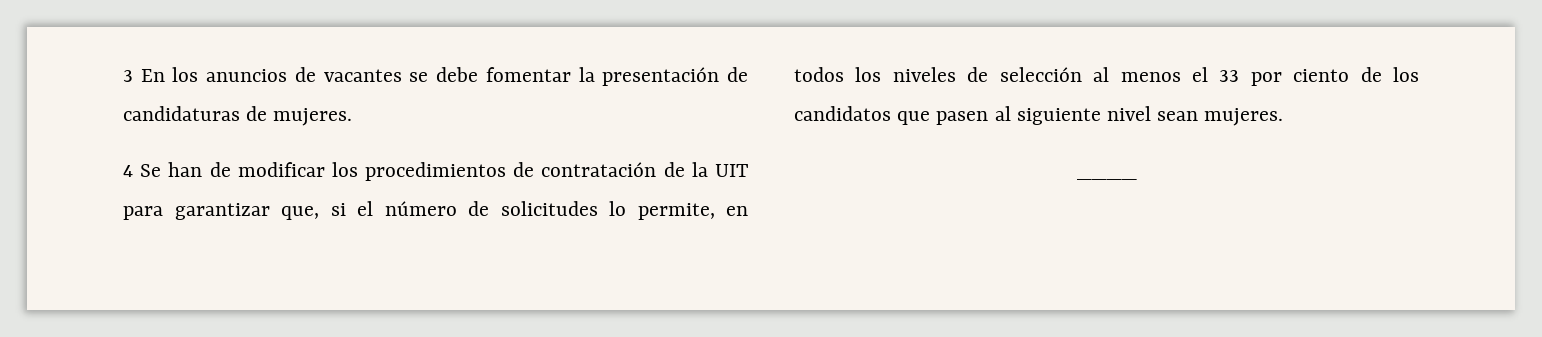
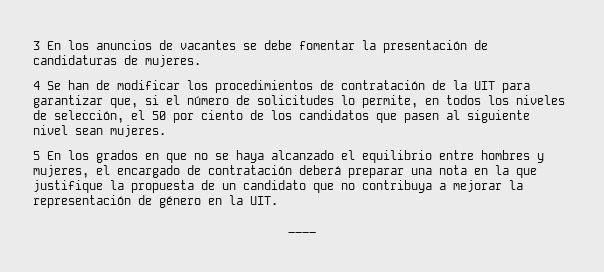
- 4 Se han de modificar los procedimientos de contratación de la UIT para garantizar que, si el número de solicitudes lo permite, en todos los niveles de selección al menos el 33 por ciento de los candidatos que pasen al siguiente nivel sean mujeres.
+ 4 Se han de modificar los procedimientos de contratación de la UIT para garantizar que, si el número de solicitudes lo permite, en todos los niveles de selección, el 50 por ciento de los candidatos que pasen al siguiente nivel sean mujeres.
+ 5 En los grados en que no se haya alcanzado el equilibrio entre hombres y mujeres, el encargado de contratación deberá preparar una nota en la que justifique la propuesta de un candidato que no contribuya a mejorar la representación de género en la UIT.

